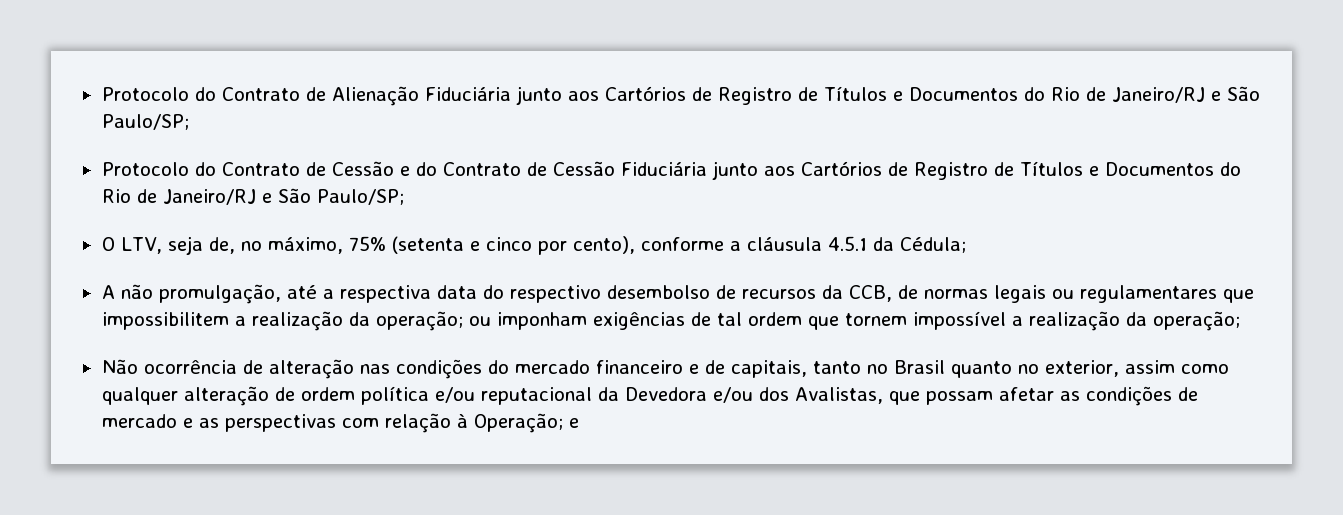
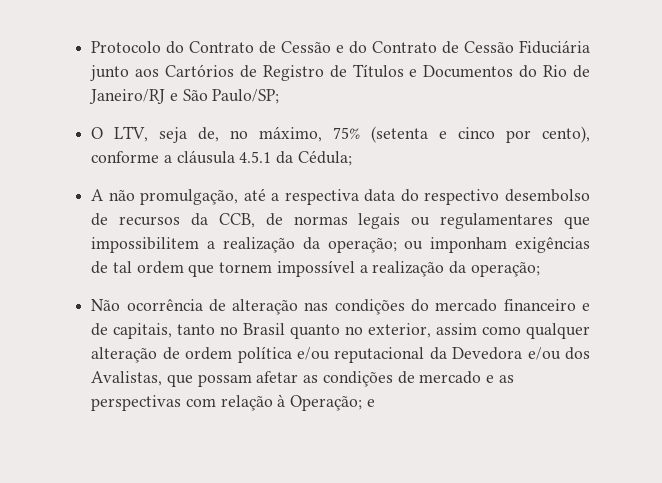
- Protocolo do Contrato de Alienação Fiduciária junto aos Cartórios de Registro de Títulos e Documentos do Rio de Janeiro/RJ e São Paulo/SP;

